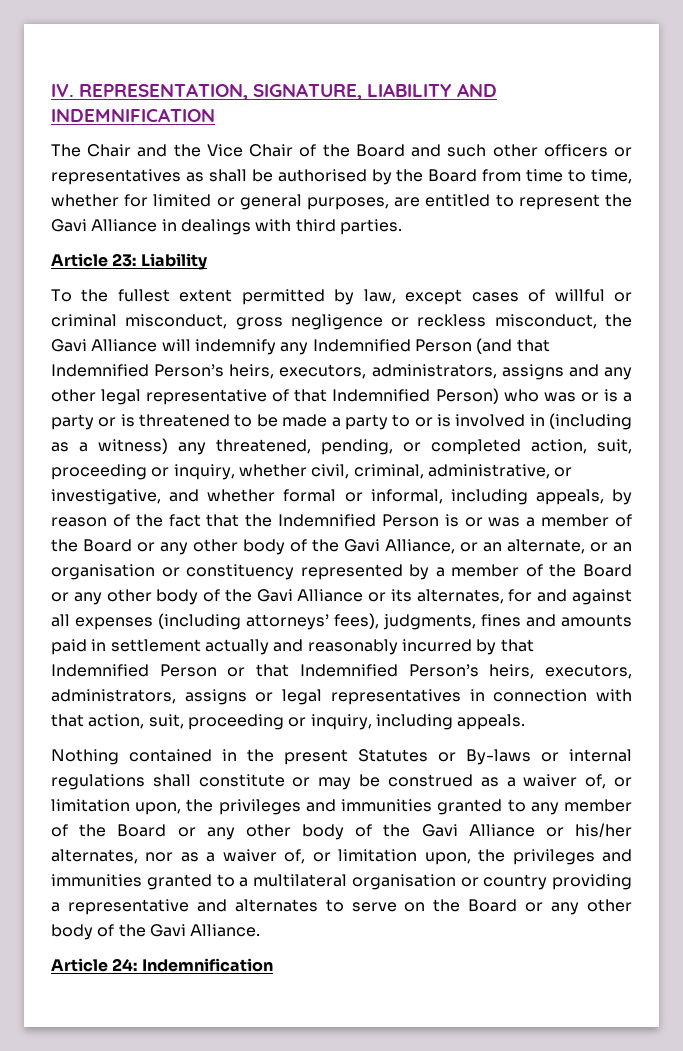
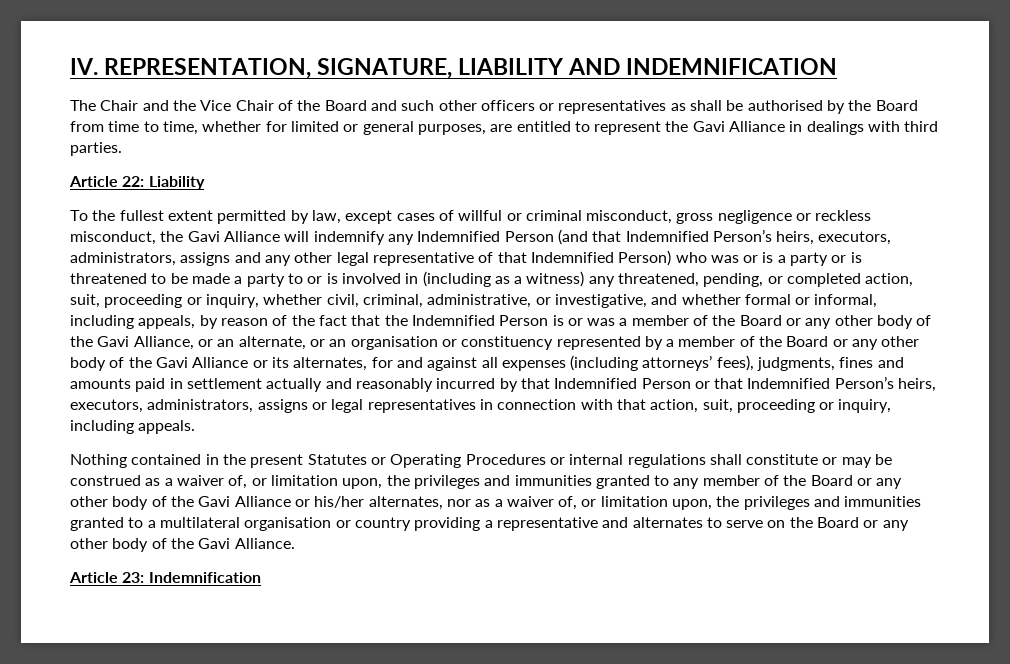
- Article 23: Liability
+ Article 22: Liability
- Nothing contained in the present Statutes or By-laws or internal regulations shall constitute or may be construed as a waiver of, or limitation upon, the privileges and immunities granted to any member of the Board or any other body of the Gavi Alliance or his/her alternates, nor as a waiver of, or limitation upon, the privileges and immunities granted to a multilateral organisation or country providing a representative and alternates to serve on the Board or any other body of the Gavi Alliance.
+ Nothing contained in the present Statutes or Operating Procedures or internal regulations shall constitute or may be construed as a waiver of, or limitation upon, the privileges and immunities granted to any member of the Board or any other body of the Gavi Alliance or his/her alternates, nor as a waiver of, or limitation upon, the privileges and immunities granted to a multilateral organisation or country providing a representative and alternates to serve on the Board or any other body of the Gavi Alliance.
- Article 24: Indemnification
+ Article 23: Indemnification

